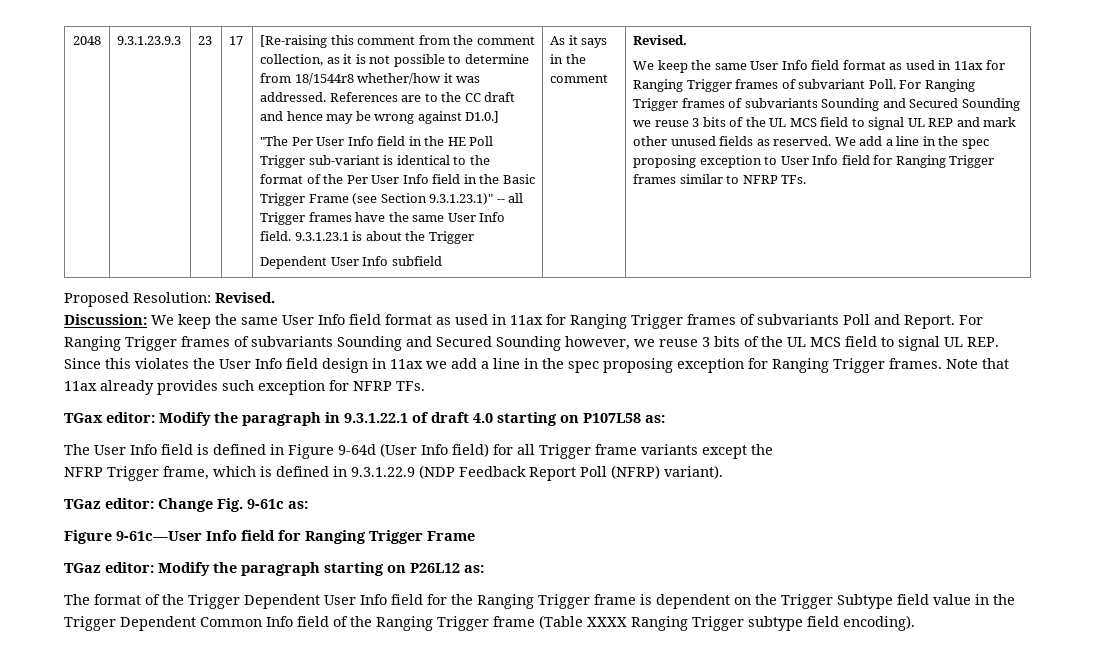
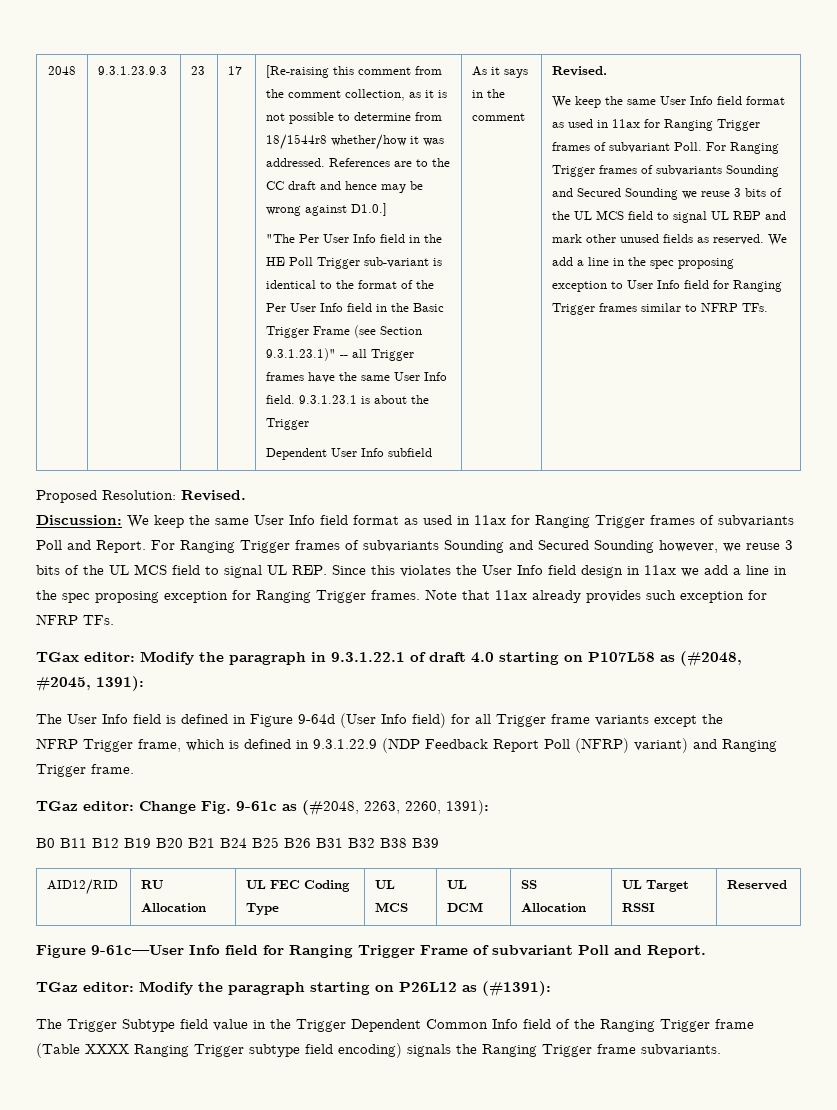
- TGax editor: Modify the paragraph in 9.3.1.22.1 of draft 4.0 starting on P107L58 as:
+ TGax editor: Modify the paragraph in 9.3.1.22.1 of draft 4.0 starting on P107L58 as (#2048, #2045, 1391):
- NFRP Trigger frame, which is defined in 9.3.1.22.9 (NDP Feedback Report Poll (NFRP) variant).
+ NFRP Trigger frame, which is defined in 9.3.1.22.9 (NDP Feedback Report Poll (NFRP) variant) and Ranging Trigger frame.
- TGaz editor: Change Fig. 9-61c as:
+ TGaz editor: Change Fig. 9-61c as (#2048, 2263, 2260, 1391):
+ B0 B11 B12 B19 B20 B21 B24 B25 B26 B31 B32 B38 B39
+ AID12/RID | RU Allocation | UL FEC Coding Type | UL MCS | UL DCM | SS Allocation | UL Target RSSI | Reserved
- Figure 9-61c—User Info field for Ranging Trigger Frame
+ Figure 9-61c—User Info field for Ranging Trigger Frame of subvariant Poll and Report.
- TGaz editor: Modify the paragraph starting on P26L12 as:
- The format of the Trigger Dependent User Info field for the Ranging Trigger frame is dependent on the Trigger Subtype field value in the Trigger Dependent Common Info field of the Ranging Trigger frame (Table XXXX Ranging Trigger subtype field encoding).
+ TGaz editor: Modify the paragraph starting on P26L12 as (#1391):
+ The Trigger Subtype field value in the Trigger Dependent Common Info field of the Ranging Trigger frame (Table XXXX Ranging Trigger subtype field encoding) signals the Ranging Trigger frame subvariants.

